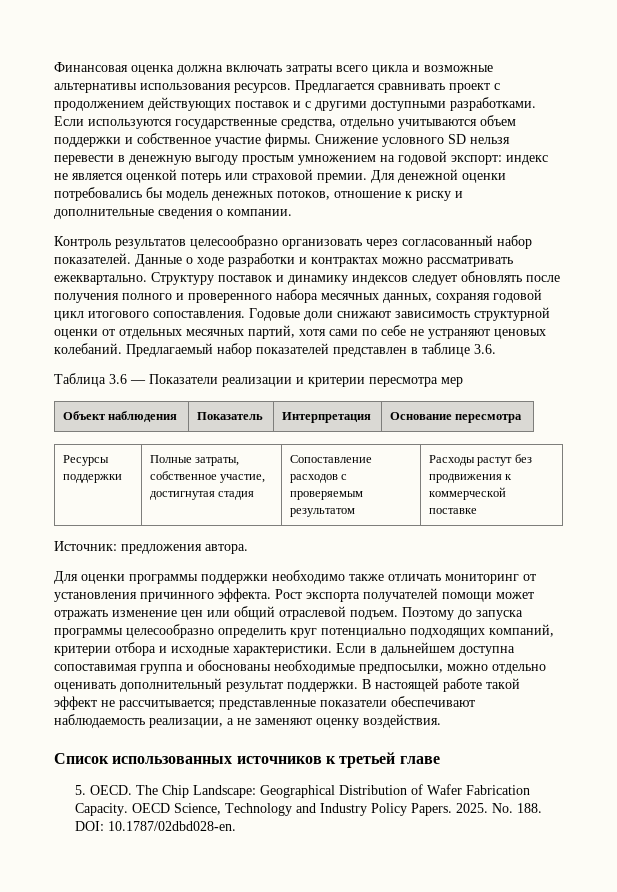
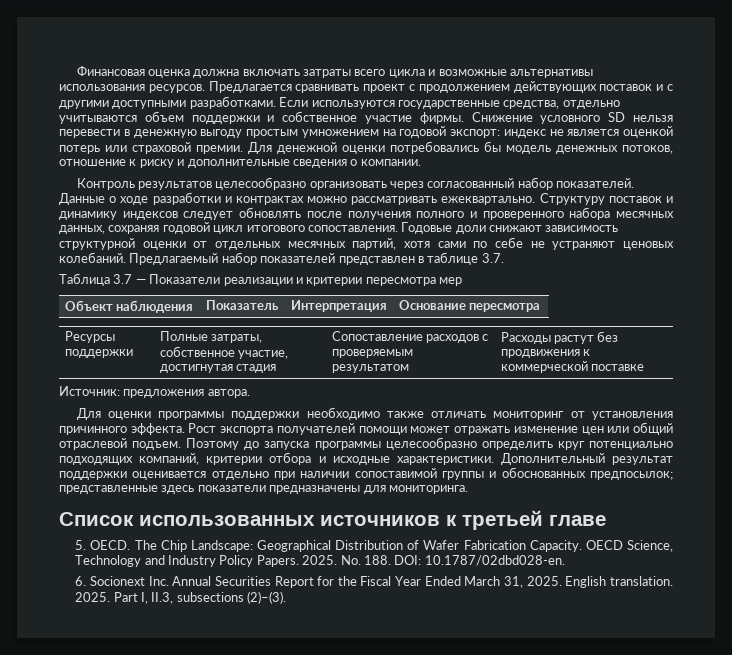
- Предлагаемый набор показателей представлен в таблице 3.6.
+ Предлагаемый набор показателей представлен в таблице 3.7.
- Таблица 3.6 — Показатели реализации и критерии пересмотра мер
+ Таблица 3.7 — Показатели реализации и критерии пересмотра мер
- Если в дальнейшем доступна сопоставимая группа и обоснованы необходимые предпосылки, можно отдельно оценивать дополнительный результат поддержки. В настоящей работе такой эффект не рассчитывается; представленные показатели обеспечивают наблюдаемость реализации, а не заменяют оценку воздействия.
+ Дополнительный результат поддержки оценивается отдельно при наличии сопоставимой группы и обоснованных предпосылок; представленные здесь показатели предназначены для мониторинга.
+ 6. Socionext Inc. Annual Securities Report for the Fiscal Year Ended March 31, 2025. English translation. 2025. Part I, II.3, subsections (2)–(3).

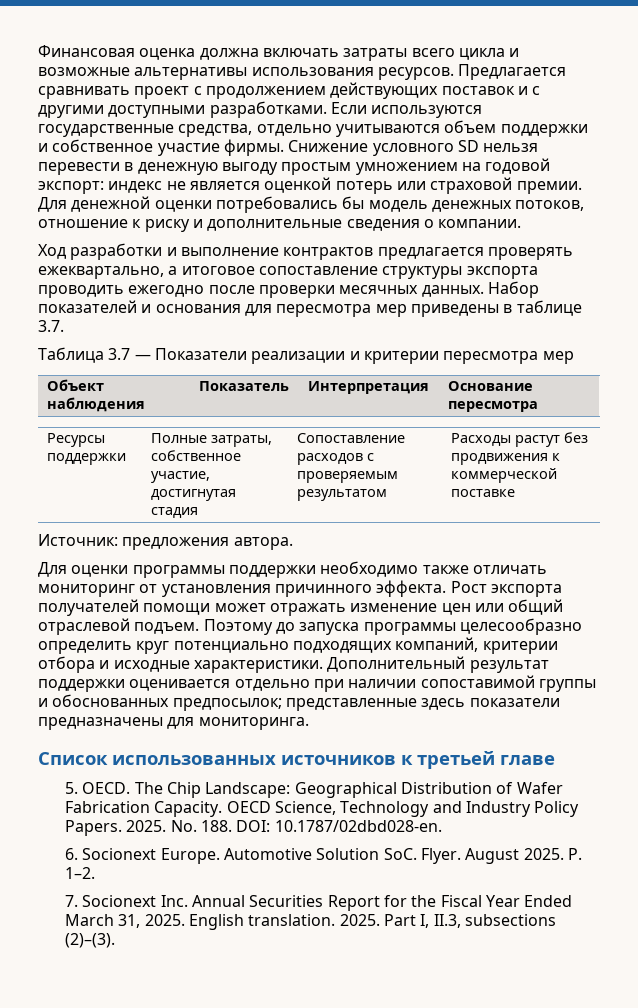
- Контроль результатов целесообразно организовать через согласованный набор показателей. Данные о ходе разработки и контрактах можно рассматривать ежеквартально. Структуру поставок и динамику индексов следует обновлять после получения полного и проверенного набора месячных данных, сохраняя годовой цикл итогового сопоставления. Годовые доли снижают зависимость структурной оценки от отдельных месячных партий, хотя сами по себе не устраняют ценовых колебаний. Предлагаемый набор показателей представлен в таблице 3.7.
+ Ход разработки и выполнение контрактов предлагается проверять ежеквартально, а итоговое сопоставление структуры экспорта проводить ежегодно после проверки месячных данных. Набор показателей и основания для пересмотра мер приведены в таблице 3.7.
- 6. Socionext Inc. Annual Securities Report for the Fiscal Year Ended March 31, 2025.
+ 6. Socionext Europe. Automotive Solution SoC. Flyer. August 2025. P. 1–2.
+ 7. Socionext Inc. Annual Securities Report for the Fiscal Year Ended March 31, 2025.

